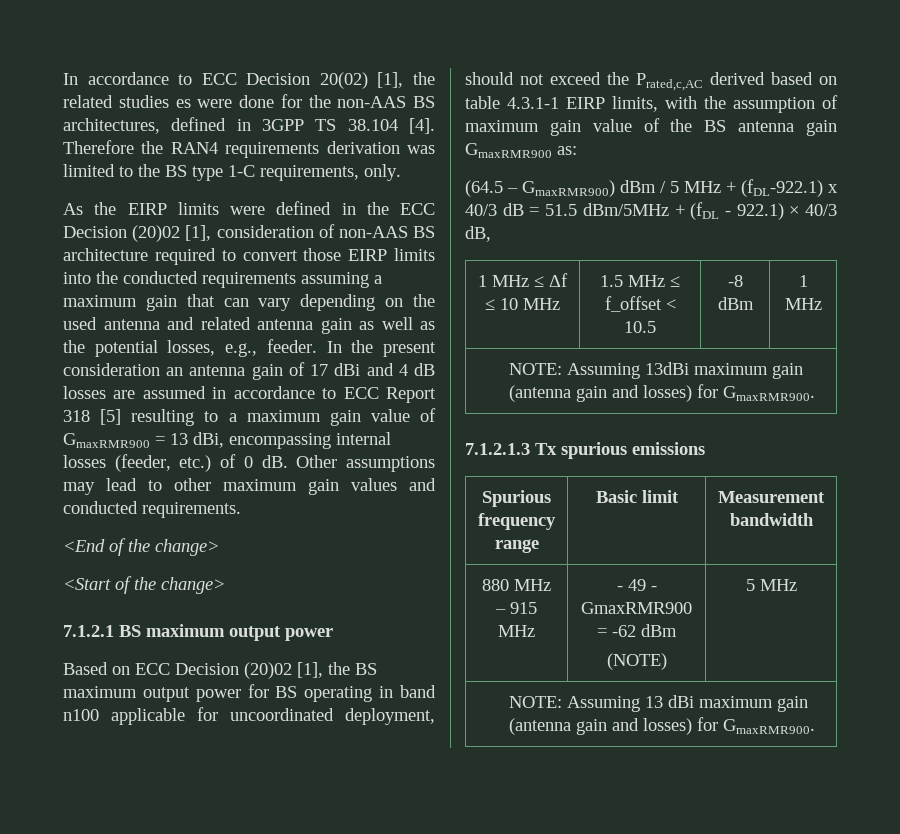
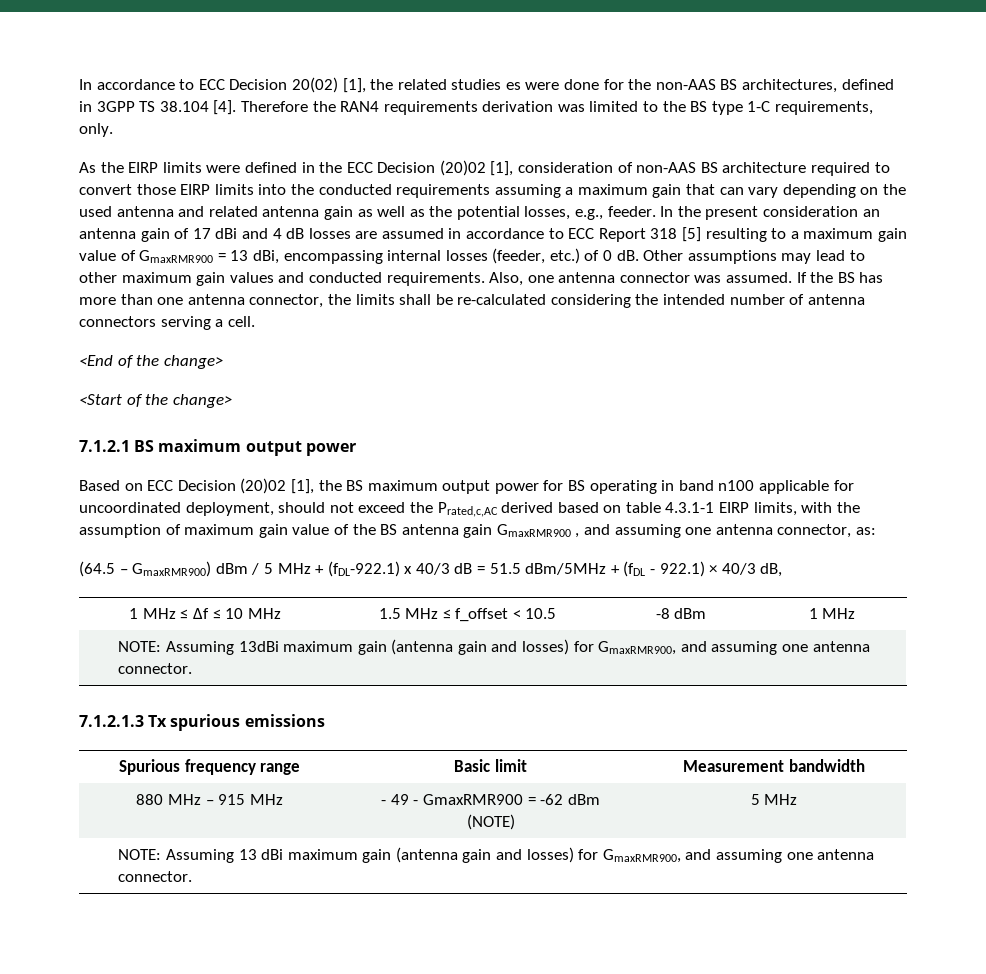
+ Also, one antenna connector was assumed. If the BS has more than one antenna connector, the limits shall be re-calculated considering the intended number of antenna connectors serving a cell.
- Based on ECC Decision (20)02 [1], the BS maximum output power for BS operating in band n100 applicable for uncoordinated deployment, should not exceed the Prated,c,AC derived based on table 4.3.1-1 EIRP limits, with the assumption of maximum gain value of the BS antenna gain GmaxRMR900 as:
+ Based on ECC Decision (20)02 [1], the BS maximum output power for BS operating in band n100 applicable for uncoordinated deployment, should not exceed the Prated,c,AC derived based on table 4.3.1-1 EIRP limits, with the assumption of maximum gain value of the BS antenna gain GmaxRMR900 , and assuming one antenna connector, as:
- NOTE: Assuming 13dBi maximum gain (antenna gain and losses) for GmaxRMR900.
+ NOTE: Assuming 13dBi maximum gain (antenna gain and losses) for GmaxRMR900, and assuming one antenna connector.
- NOTE: Assuming 13 dBi maximum gain (antenna gain and losses) for GmaxRMR900.
+ NOTE: Assuming 13 dBi maximum gain (antenna gain and losses) for GmaxRMR900, and assuming one antenna connector.

